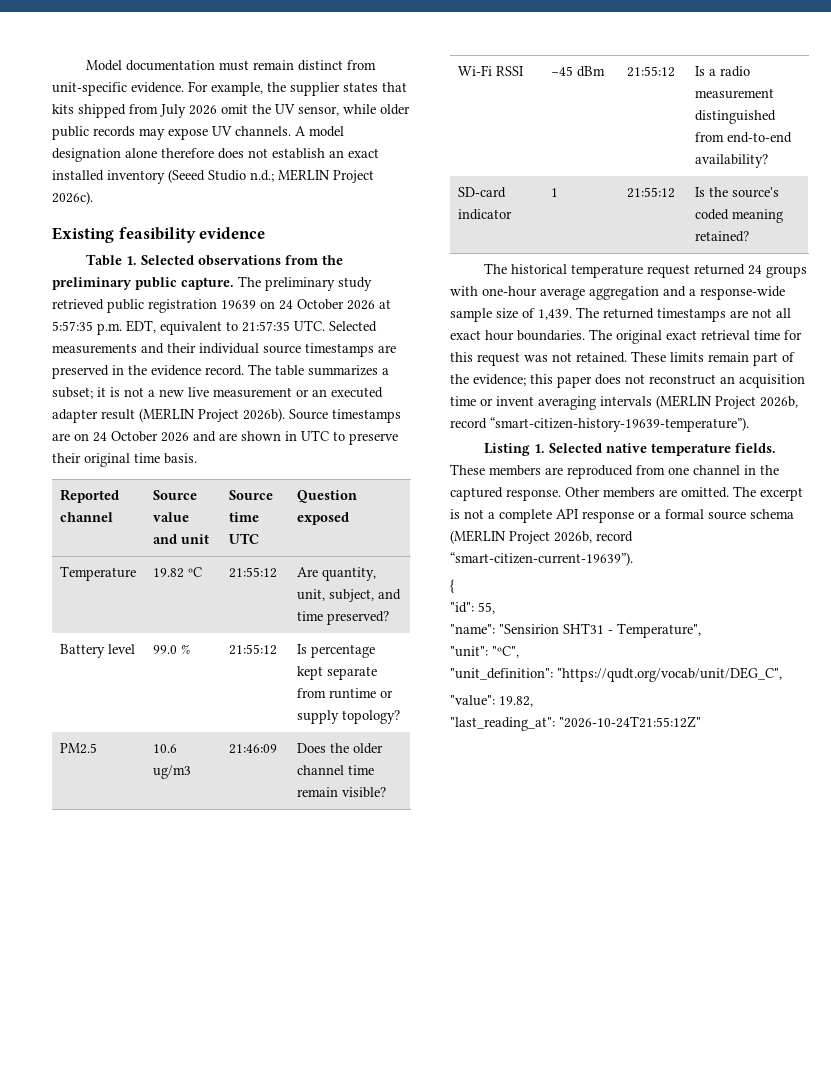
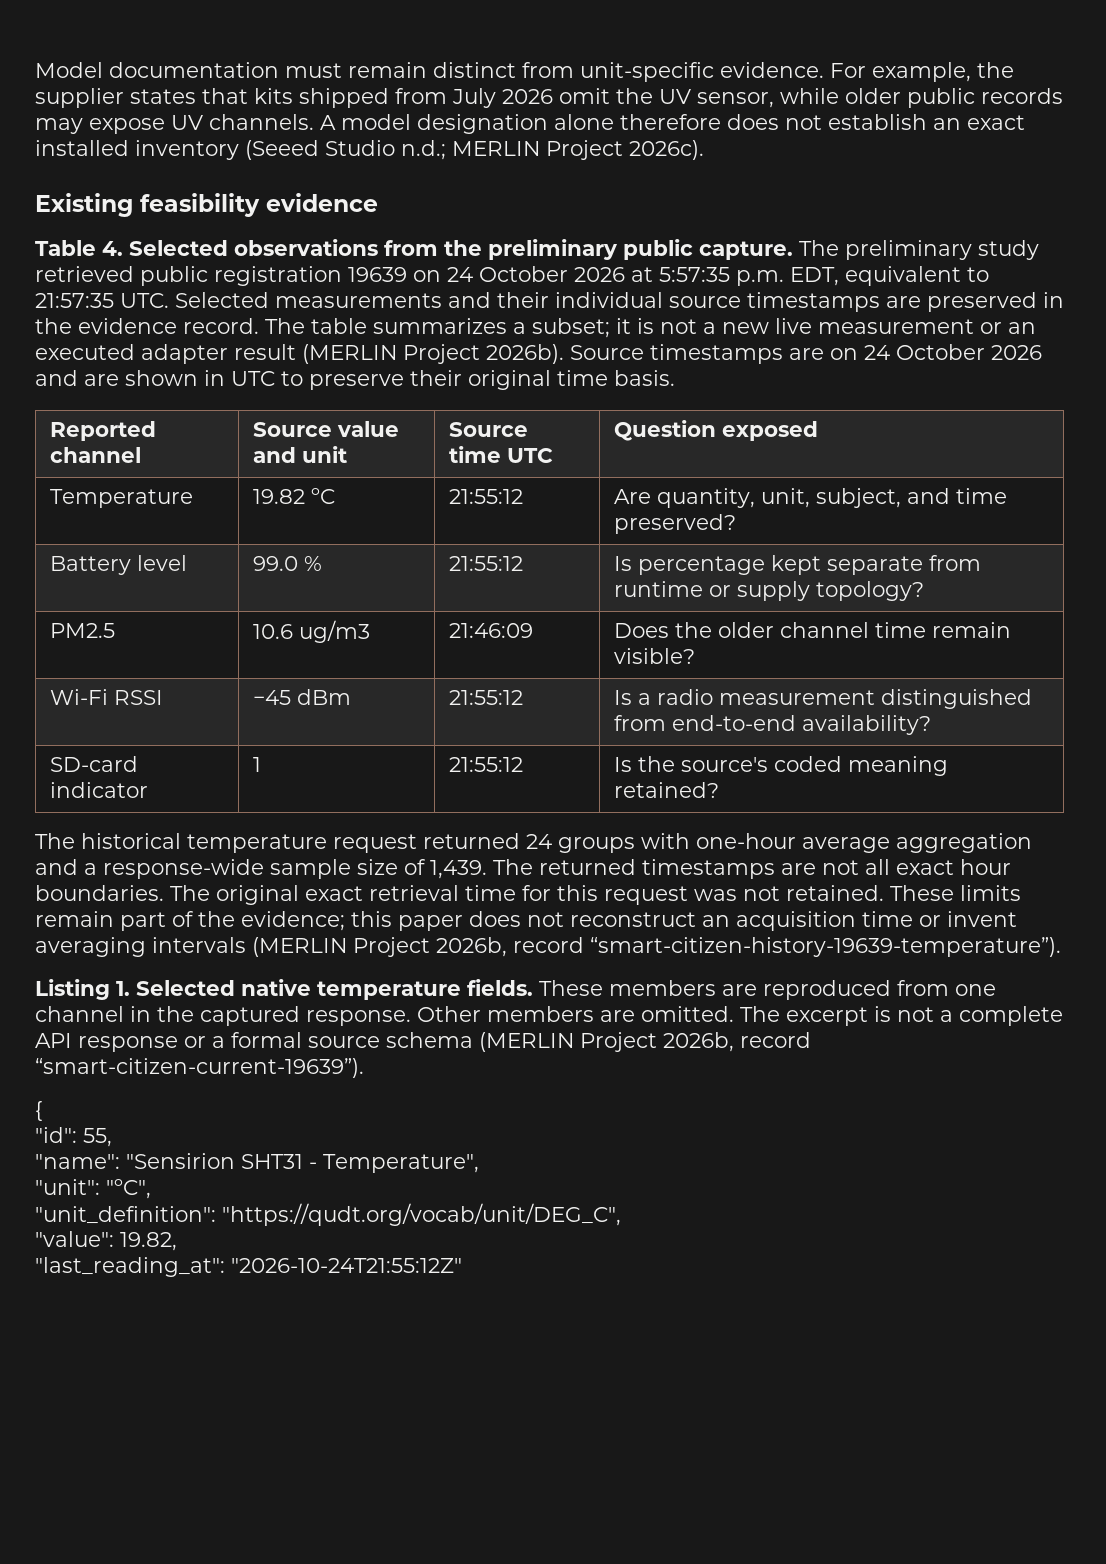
- Table 1. Selected observations from the preliminary public capture.
+ Table 4. Selected observations from the preliminary public capture.

